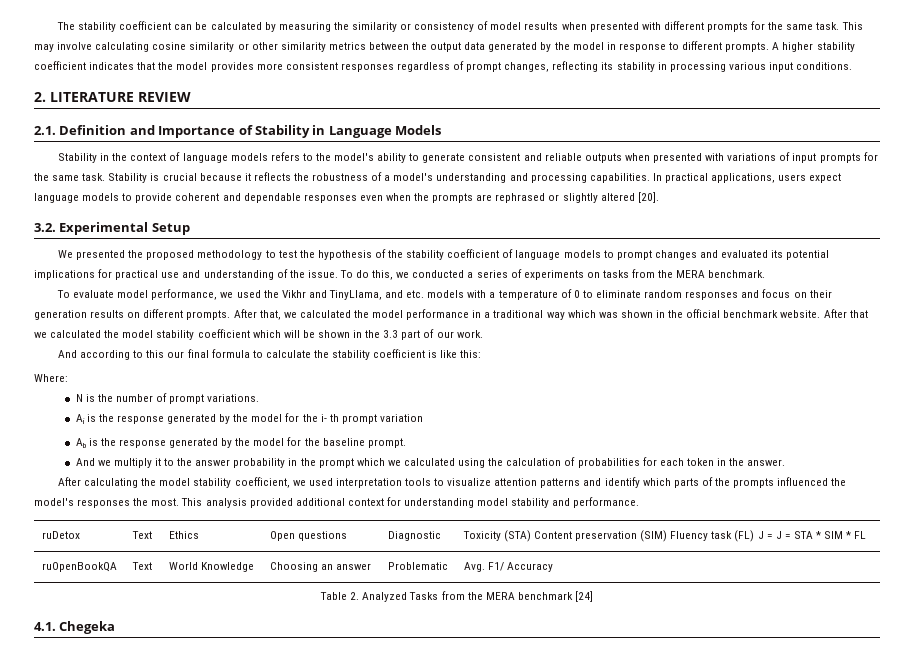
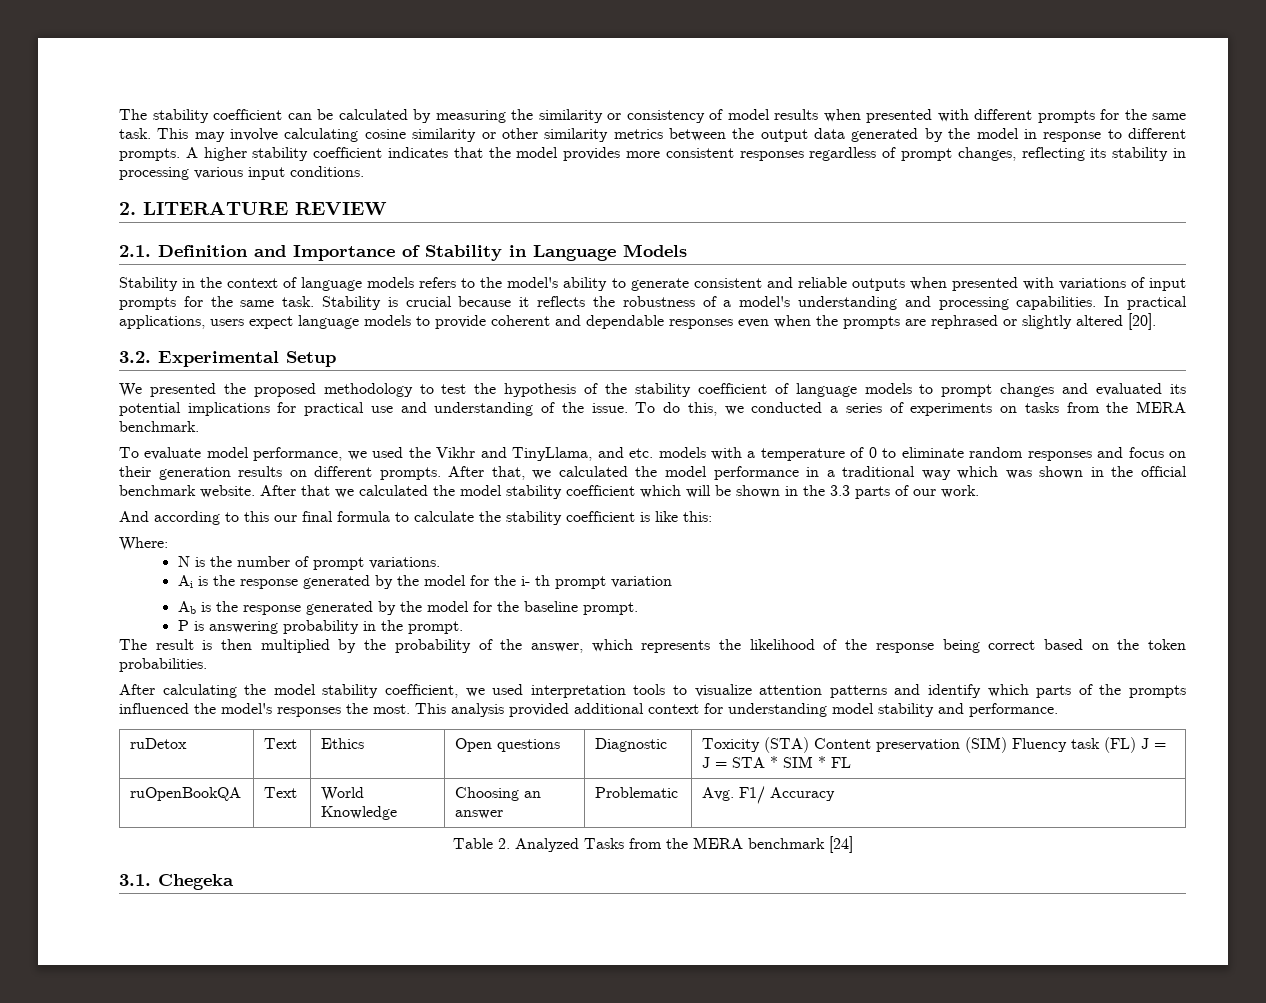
- After that we calculated the model stability coefficient which will be shown in the 3.3 part of our work.
+ After that we calculated the model stability coefficient which will be shown in the 3.3 parts of our work.
- And we multiply it to the answer probability in the prompt which we calculated using the calculation of probabilities for each token in the answer.
+ P is answering probability in the prompt.
+ The result is then multiplied by the probability of the answer, which represents the likelihood of the response being correct based on the token probabilities.
- 4.1. Chegeka
+ 3.1. Chegeka

